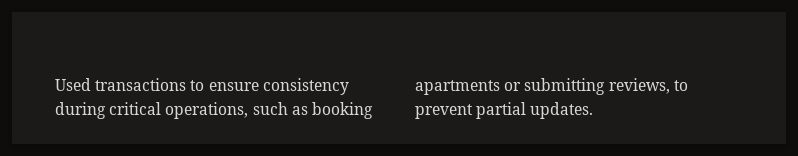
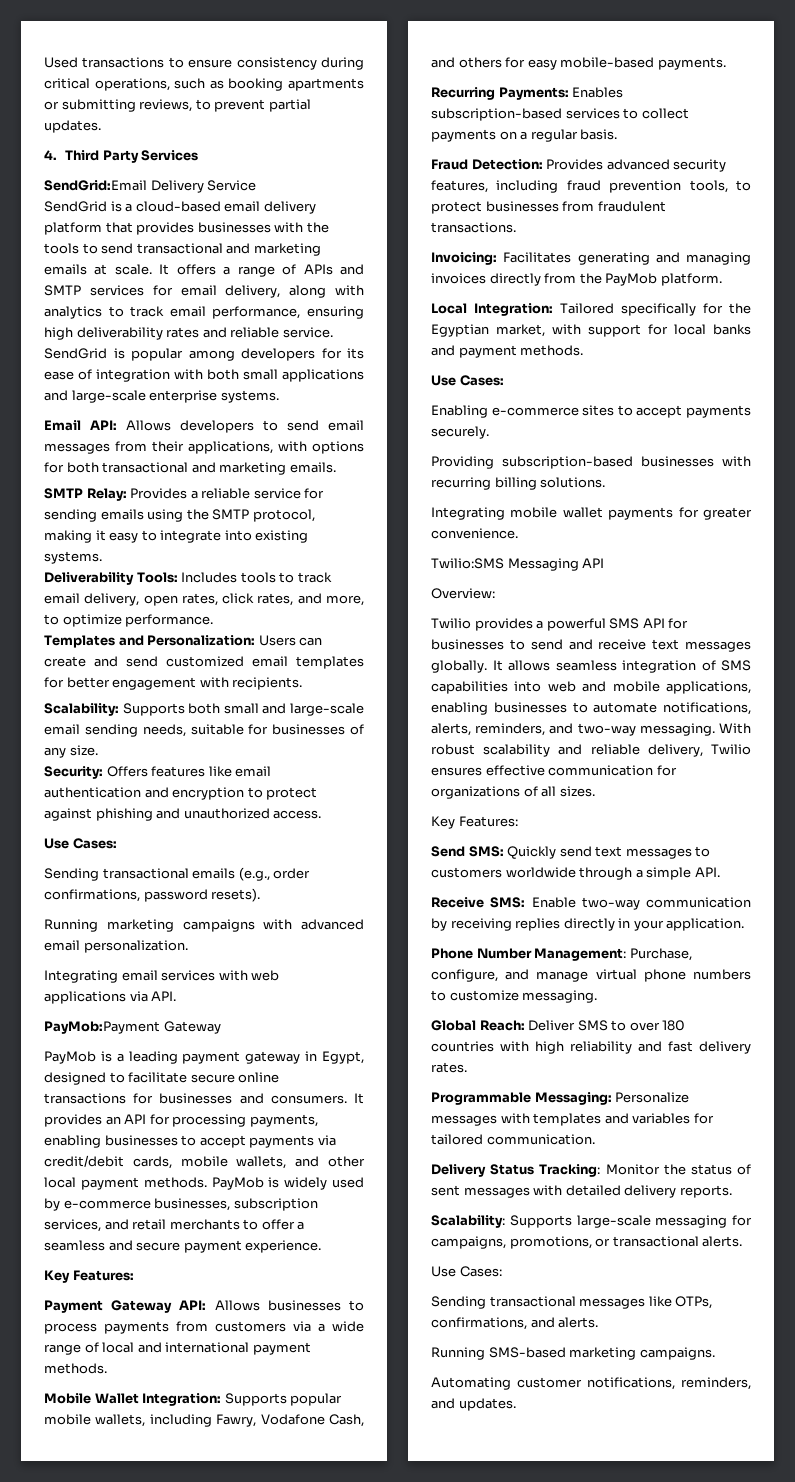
+ 4. Third Party Services
+ SendGrid:Email Delivery Service
+ SendGrid is a cloud-based email delivery platform that provides businesses with the tools to send transactional and marketing emails at scale. It offers a range of APIs and SMTP services for email delivery, along with analytics to track email performance, ensuring high deliverability rates and reliable service. SendGrid is popular among developers for its ease of integration with both small applications and large-scale enterprise systems.
+ Email API: Allows developers to send email messages from their applications, with options for both transactional and marketing emails.
+ SMTP Relay: Provides a reliable service for sending emails using the SMTP protocol, making it easy to integrate into existing systems.
+ Deliverability Tools: Includes tools to track email delivery, open rates, click rates, and more, to optimize performance.
+ Templates and Personalization: Users can create and send customized email templates for better engagement with recipients.
+ Scalability: Supports both small and large-scale email sending needs, suitable for businesses of any size.
+ Security: Offers features like email authentication and encryption to protect against phishing and unauthorized access.
+ Use Cases:
+ Sending transactional emails (e.g., order confirmations, password resets).
+ Running marketing campaigns with advanced email personalization.
+ Integrating email services with web applications via API.
+ PayMob:Payment Gateway
+ PayMob is a leading payment gateway in Egypt, designed to facilitate secure online transactions for businesses and consumers. It provides an API for processing payments, enabling businesses to accept payments via credit/debit cards, mobile wallets, and other local payment methods. PayMob is widely used by e-commerce businesses, subscription services, and retail merchants to offer a seamless and secure payment experience.
+ Key Features:
+ Payment Gateway API: Allows businesses to process payments from customers via a wide range of local and international payment methods.
+ Mobile Wallet Integration: Supports popular mobile wallets, including Fawry, Vodafone Cash, and others for easy mobile-based payments.
+ Recurring Payments: Enables subscription-based services to collect payments on a regular basis.
+ Fraud Detection: Provides advanced security features, including fraud prevention tools, to protect businesses from fraudulent transactions.
+ Invoicing: Facilitates generating and managing invoices directly from the PayMob platform.
+ Local Integration: Tailored specifically for the Egyptian market, with support for local banks and payment methods.
+ Use Cases:
+ Enabling e-commerce sites to accept payments securely.
+ Providing subscription-based businesses with recurring billing solutions.
+ Integrating mobile wallet payments for greater convenience.
+ Twilio:SMS Messaging API
+ Overview:
+ Twilio provides a powerful SMS API for businesses to send and receive text messages globally. It allows seamless integration of SMS capabilities into web and mobile applications, enabling businesses to automate notifications, alerts, reminders, and two-way messaging. With robust scalability and reliable delivery, Twilio ensures effective communication for organizations of all sizes.
+ Key Features:
+ Send SMS: Quickly send text messages to customers worldwide through a simple API.
+ Receive SMS: Enable two-way communication by receiving replies directly in your application.
+ Phone Number Management: Purchase, configure, and manage virtual phone numbers to customize messaging.
+ Global Reach: Deliver SMS to over 180 countries with high reliability and fast delivery rates.
+ Programmable Messaging: Personalize messages with templates and variables for tailored communication.
+ Delivery Status Tracking: Monitor the status of sent messages with detailed delivery reports.
+ Scalability: Supports large-scale messaging for campaigns, promotions, or transactional alerts.
+ Use Cases:
+ Sending transactional messages like OTPs, confirmations, and alerts.
+ Running SMS-based marketing campaigns.
+ Automating customer notifications, reminders, and updates.

